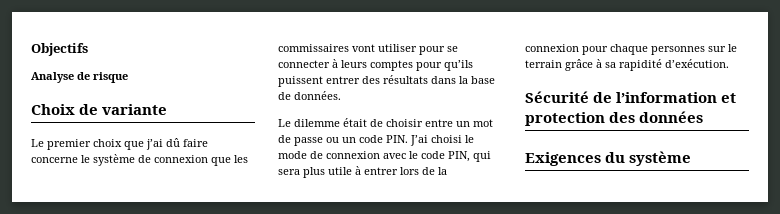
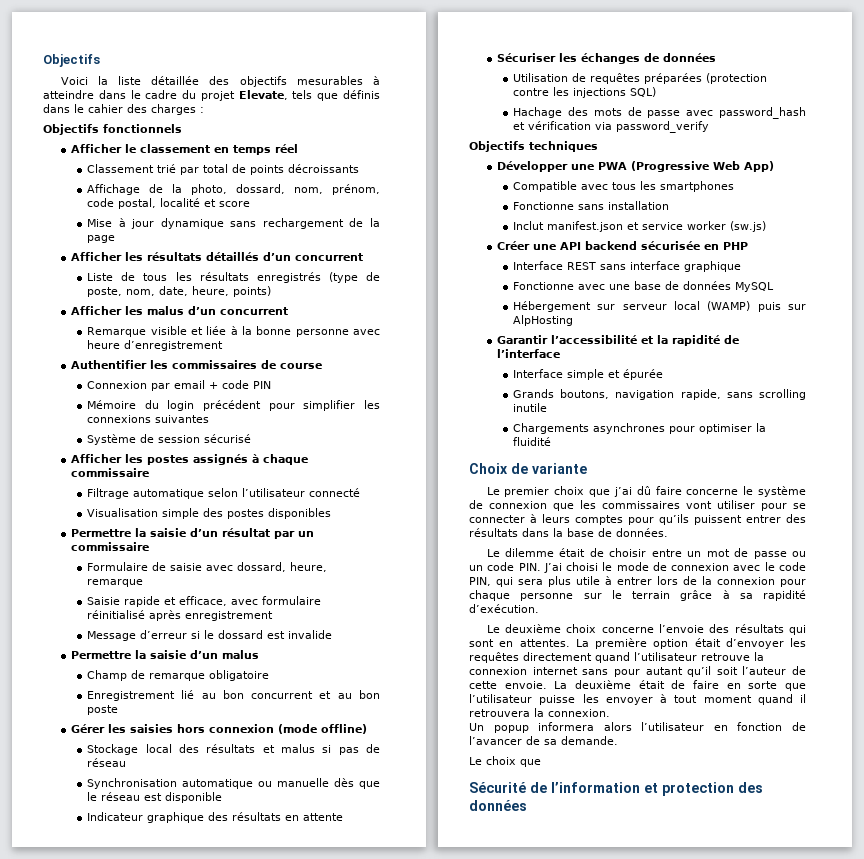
- Analyse de risque
+ Voici la liste détaillée des objectifs mesurables à atteindre dans le cadre du projet Elevate, tels que définis dans le cahier des charges :
+ Objectifs fonctionnels
+ Afficher le classement en temps réel
+ Classement trié par total de points décroissants
+ Affichage de la photo, dossard, nom, prénom, code postal, localité et score
+ Mise à jour dynamique sans rechargement de la page
+ Afficher les résultats détaillés d’un concurrent
+ Liste de tous les résultats enregistrés (type de poste, nom, date, heure, points)
+ Afficher les malus d’un concurrent
+ Remarque visible et liée à la bonne personne avec heure d’enregistrement
+ Authentifier les commissaires de course
+ Connexion par email + code PIN
+ Mémoire du login précédent pour simplifier les connexions suivantes
+ Système de session sécurisé
+ Afficher les postes assignés à chaque commissaire
+ Filtrage automatique selon l’utilisateur connecté
+ Visualisation simple des postes disponibles
+ Permettre la saisie d’un résultat par un commissaire
+ Formulaire de saisie avec dossard, heure, remarque
+ Saisie rapide et efficace, avec formulaire réinitialisé après enregistrement
+ Message d’erreur si le dossard est invalide
+ Permettre la saisie d’un malus
+ Champ de remarque obligatoire
+ Enregistrement lié au bon concurrent et au bon poste
+ Gérer les saisies hors connexion (mode offline)
+ Stockage local des résultats et malus si pas de réseau
+ Synchronisation automatique ou manuelle dès que le réseau est disponible
+ Indicateur graphique des résultats en attente
+ Sécuriser les échanges de données
+ Utilisation de requêtes préparées (protection contre les injections SQL)
+ Hachage des mots de passe avec password_hash et vérification via password_verify
+ Objectifs techniques
+ Développer une PWA (Progressive Web App)
+ Compatible avec tous les smartphones
+ Fonctionne sans installation
+ Inclut manifest.json et service worker (sw.js)
+ Créer une API backend sécurisée en PHP
+ Interface REST sans interface graphique
+ Fonctionne avec une base de données MySQL
+ Hébergement sur serveur local (WAMP) puis sur AlpHosting
+ Garantir l’accessibilité et la rapidité de l’interface
+ Interface simple et épurée
+ Grands boutons, navigation rapide, sans scrolling inutile
+ Chargements asynchrones pour optimiser la fluidité
- Le dilemme était de choisir entre un mot de passe ou un code PIN. J’ai choisi le mode de connexion avec le code PIN, qui sera plus utile à entrer lors de la connexion pour chaque personnes sur le terrain grâce à sa rapidité d’exécution.
+ Le dilemme était de choisir entre un mot de passe ou un code PIN. J’ai choisi le mode de connexion avec le code PIN, qui sera plus utile à entrer lors de la connexion pour chaque personne sur le terrain grâce à sa rapidité d’exécution.
+ Le deuxième choix concerne l’envoie des résultats qui sont en attentes. La première option était d’envoyer les requêtes directement quand l’utilisateur retrouve la connexion internet sans pour autant qu’il soit l’auteur de cette envoie. La deuxième était de faire en sorte que l’utilisateur puisse les envoyer à tout moment quand il retrouvera la connexion.
+ Un popup informera alors l’utilisateur en fonction de l’avancer de sa demande.
+ Le choix que
- Exigences du système

